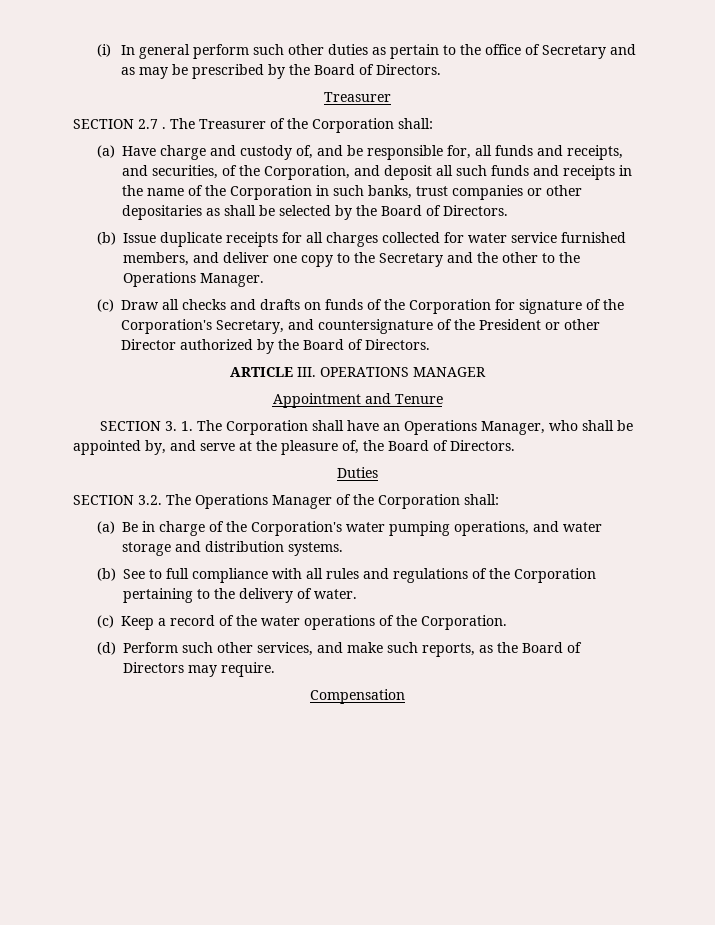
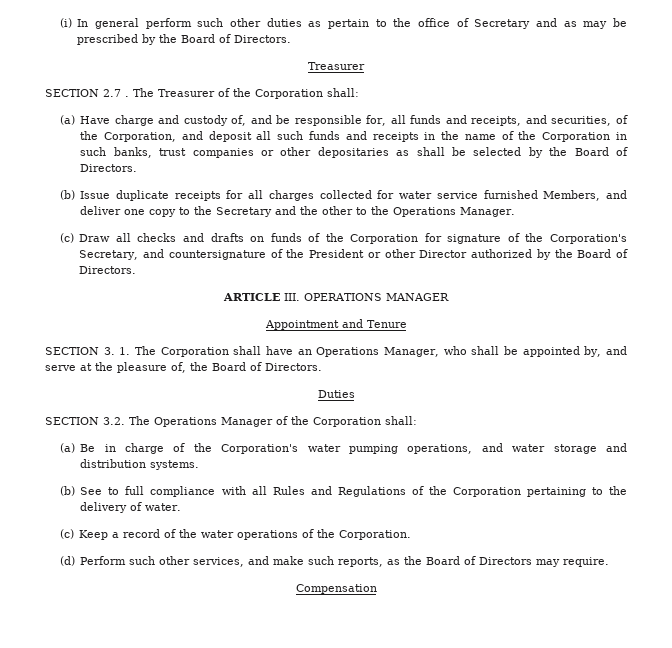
- (b) Issue duplicate receipts for all charges collected for water service furnished members, and deliver one copy to the Secretary and the other to the Operations Manager.
+ (b) Issue duplicate receipts for all charges collected for water service furnished Members, and deliver one copy to the Secretary and the other to the Operations Manager.
- (b) See to full compliance with all rules and regulations of the Corporation pertaining to the delivery of water.
+ (b) See to full compliance with all Rules and Regulations of the Corporation pertaining to the delivery of water.

